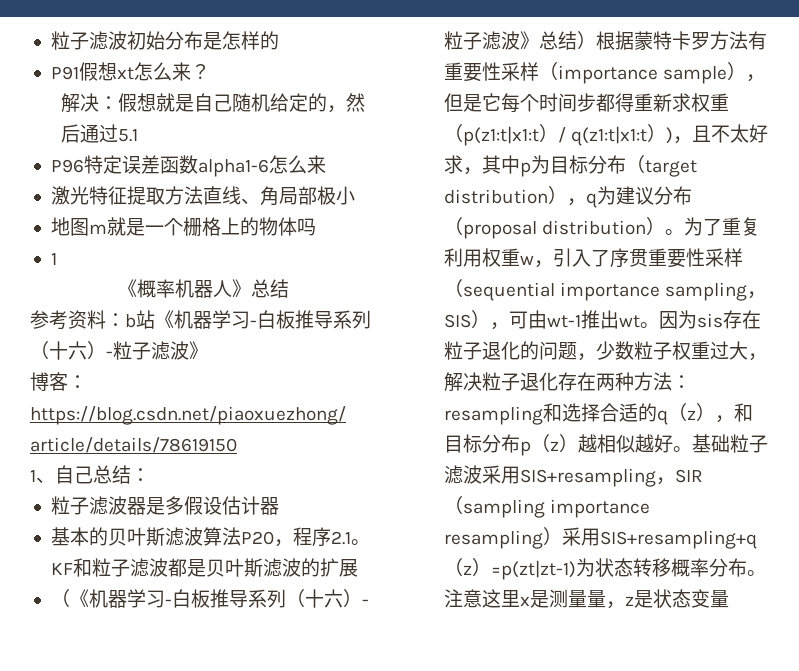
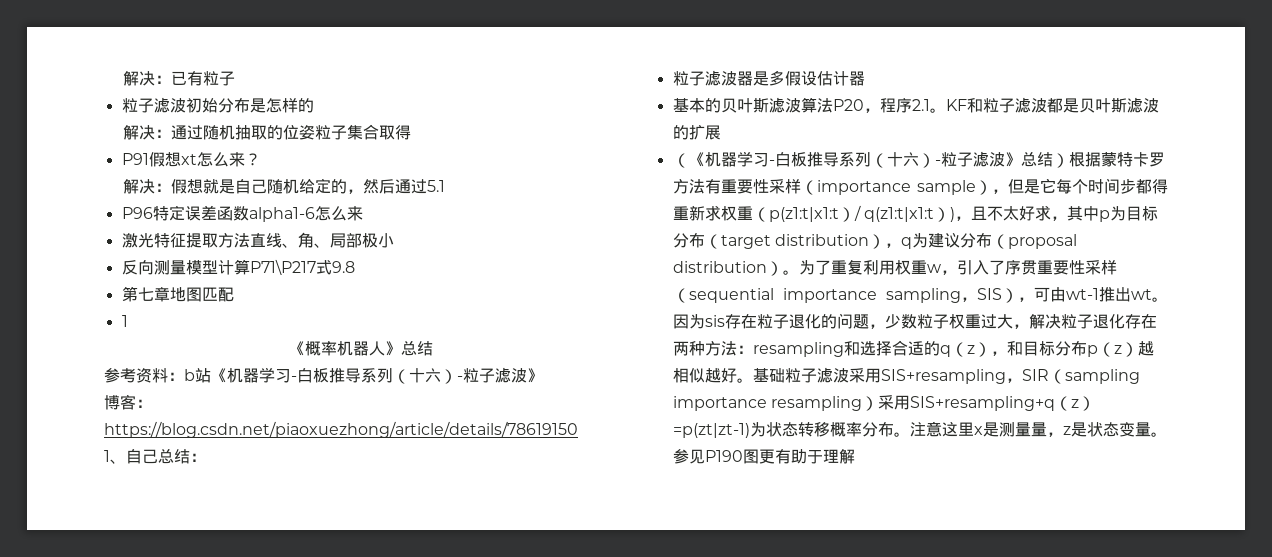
+ 解决：已有粒子
+ 解决：通过随机抽取的位姿粒子集合取得
- 激光特征提取方法直线、角局部极小
+ 激光特征提取方法直线、角、局部极小
- 地图m就是一个栅格上的物体吗
+ 反向测量模型计算P71\P217式9.8
+ 第七章地图匹配
- 注意这里x是测量量，z是状态变量
+ 注意这里x是测量量，z是状态变量。参见P190图更有助于理解

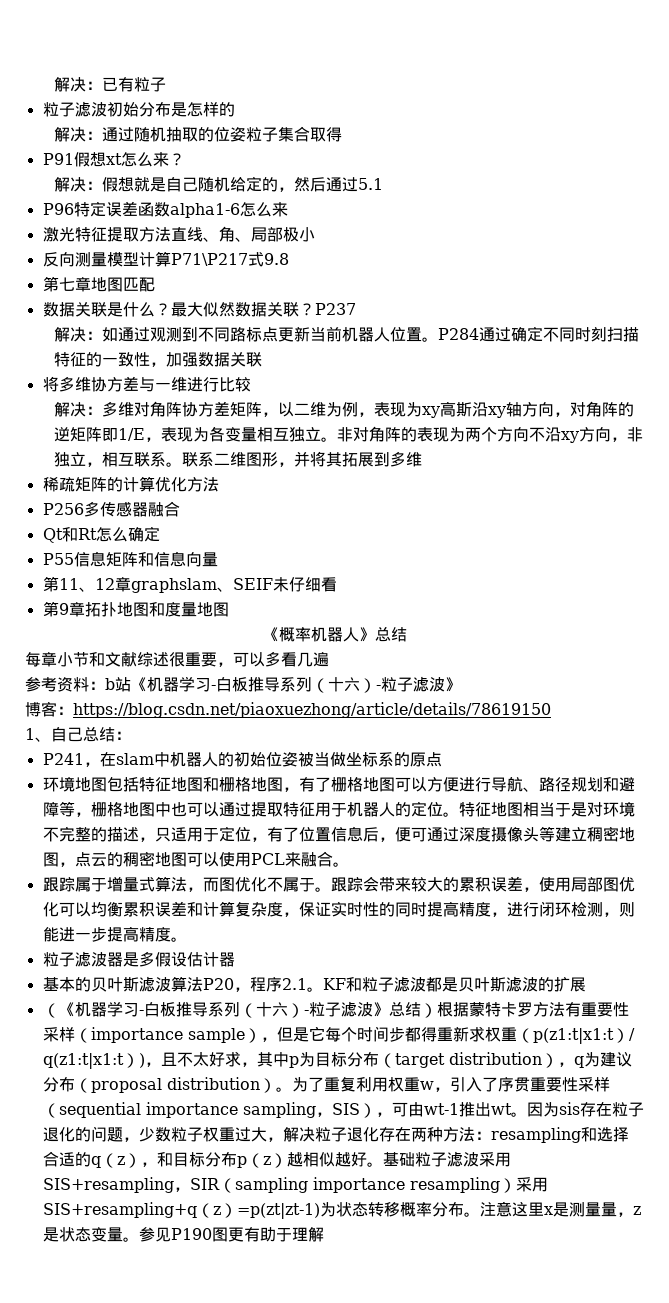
  第七章地图匹配
- 1
+ 数据关联是什么？最大似然数据关联？P237
+ 解决：如通过观测到不同路标点更新当前机器人位置。P284通过确定不同时刻扫描特征的一致性，加强数据关联
+ 将多维协方差与一维进行比较
+ 解决：多维对角阵协方差矩阵，以二维为例，表现为xy高斯沿xy轴方向，对角阵的逆矩阵即1/E，表现为各变量相互独立。非对角阵的表现为两个方向不沿xy方向，非独立，相互联系。联系二维图形，并将其拓展到多维
+ 稀疏矩阵的计算优化方法
+ P256多传感器融合
+ Qt和Rt怎么确定
+ P55信息矩阵和信息向量
+ 第11、12章graphslam、SEIF未仔细看
+ 第9章拓扑地图和度量地图
+ 每章小节和文献综述很重要，可以多看几遍
+ P241，在slam中机器人的初始位姿被当做坐标系的原点
+ 环境地图包括特征地图和栅格地图，有了栅格地图可以方便进行导航、路径规划和避障等，栅格地图中也可以通过提取特征用于机器人的定位。特征地图相当于是对环境不完整的描述，只适用于定位，有了位置信息后，便可通过深度摄像头等建立稠密地图，点云的稠密地图可以使用PCL来融合。
+ 跟踪属于增量式算法，而图优化不属于。跟踪会带来较大的累积误差，使用局部图优化可以均衡累积误差和计算复杂度，保证实时性的同时提高精度，进行闭环检测，则能进一步提高精度。

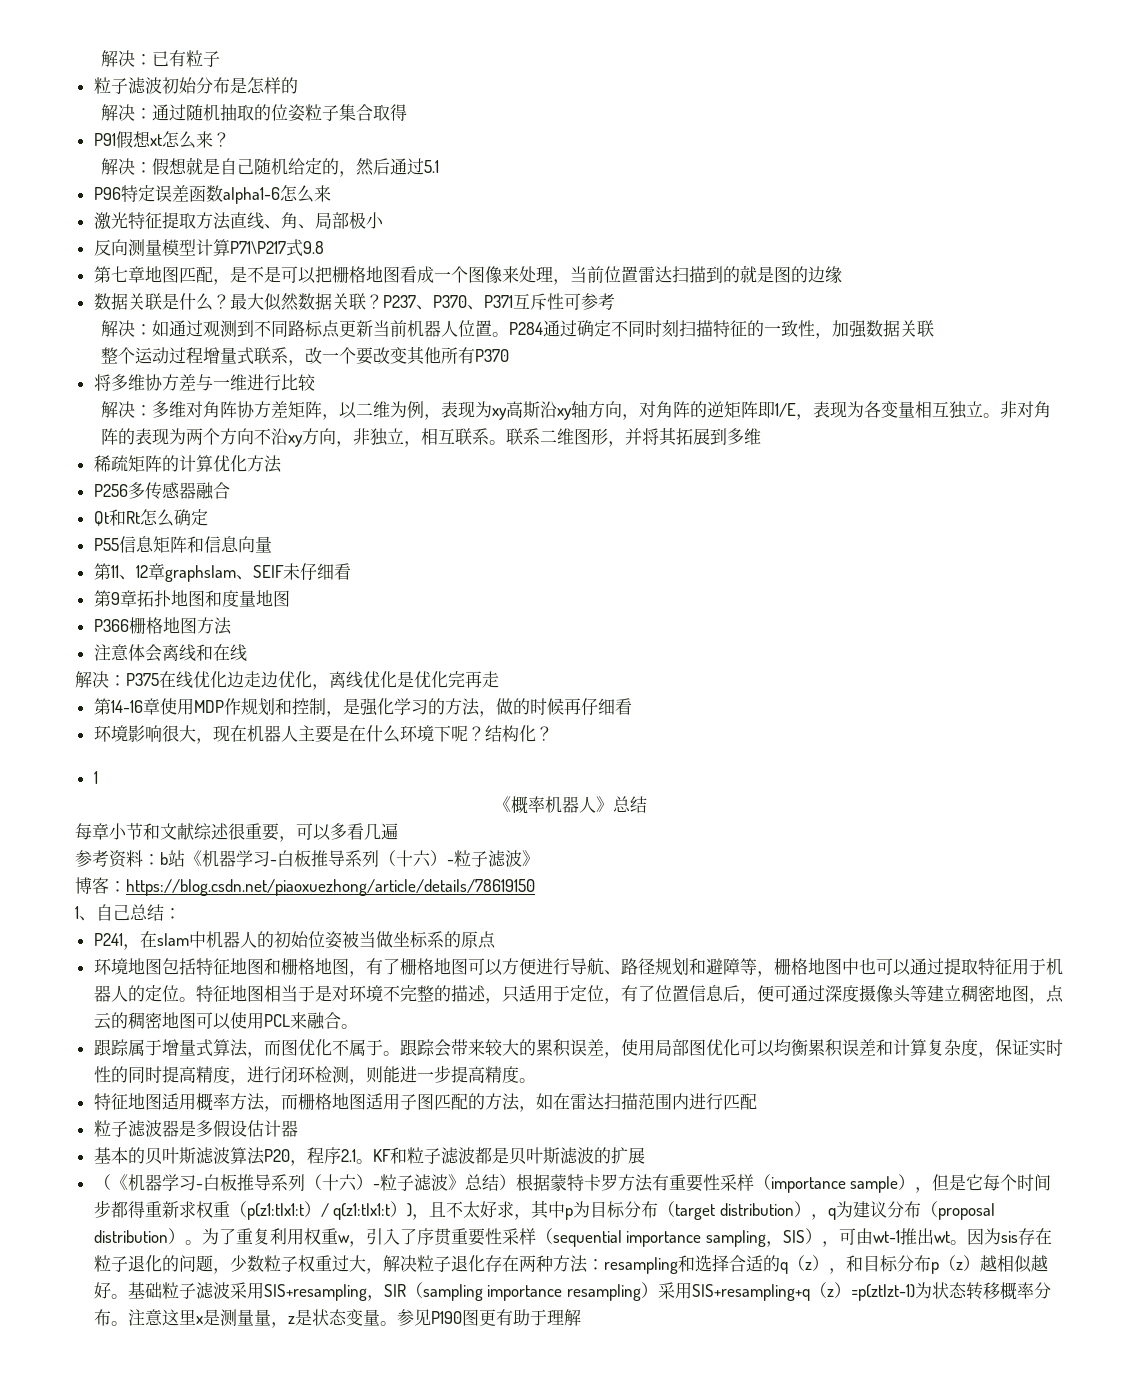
- 第七章地图匹配
+ 第七章地图匹配，是不是可以把栅格地图看成一个图像来处理，当前位置雷达扫描到的就是图的边缘
- P237
+ P237、P370、P371互斥性可参考
+ 整个运动过程增量式联系，改一个要改变其他所有P370
+ P366栅格地图方法
+ 注意体会离线和在线
+ 解决：P375在线优化边走边优化，离线优化是优化完再走
+ 第14-16章使用MDP作规划和控制，是强化学习的方法，做的时候再仔细看
+ 环境影响很大，现在机器人主要是在什么环境下呢？结构化？
+ 1
+ 特征地图适用概率方法，而栅格地图适用子图匹配的方法，如在雷达扫描范围内进行匹配

